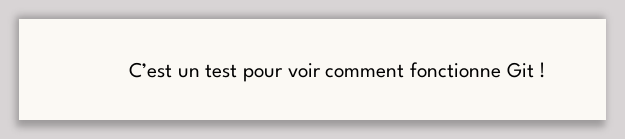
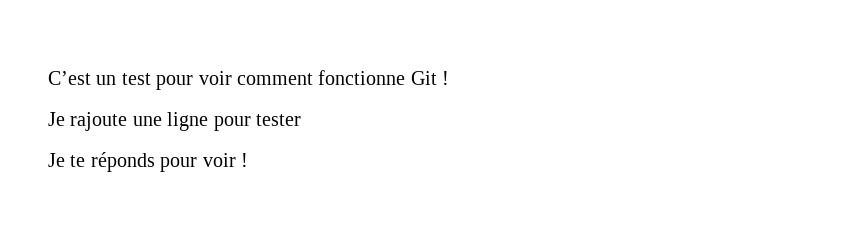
+ Je rajoute une ligne pour tester
+ Je te réponds pour voir !

